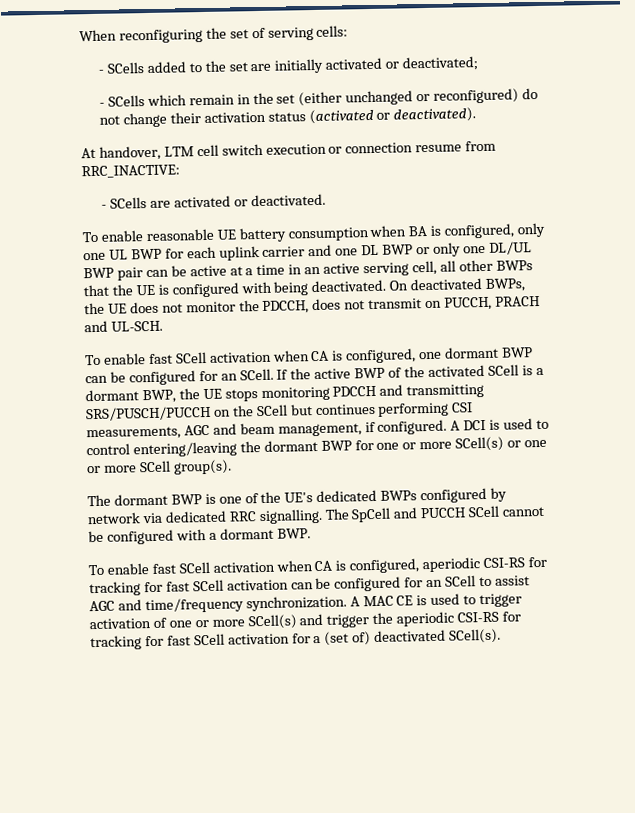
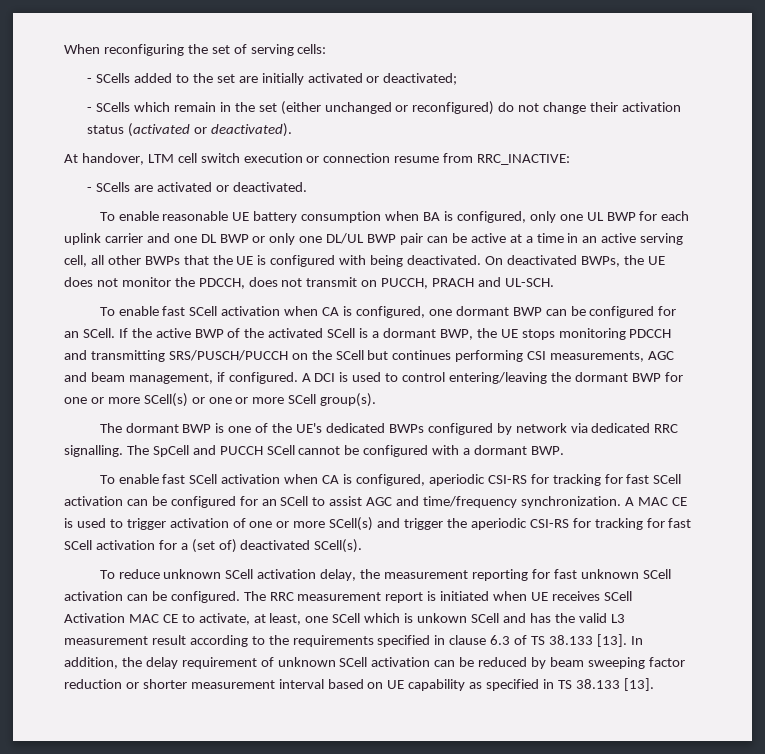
+ To reduce unknown SCell activation delay, the measurement reporting for fast unknown SCell activation can be configured. The RRC measurement report is initiated when UE receives SCell Activation MAC CE to activate, at least, one SCell which is unkown SCell and has the valid L3 measurement result according to the requirements specified in clause 6.3 of TS 38.133 [13]. In addition, the delay requirement of unknown SCell activation can be reduced by beam sweeping factor reduction or shorter measurement interval based on UE capability as specified in TS 38.133 [13].

